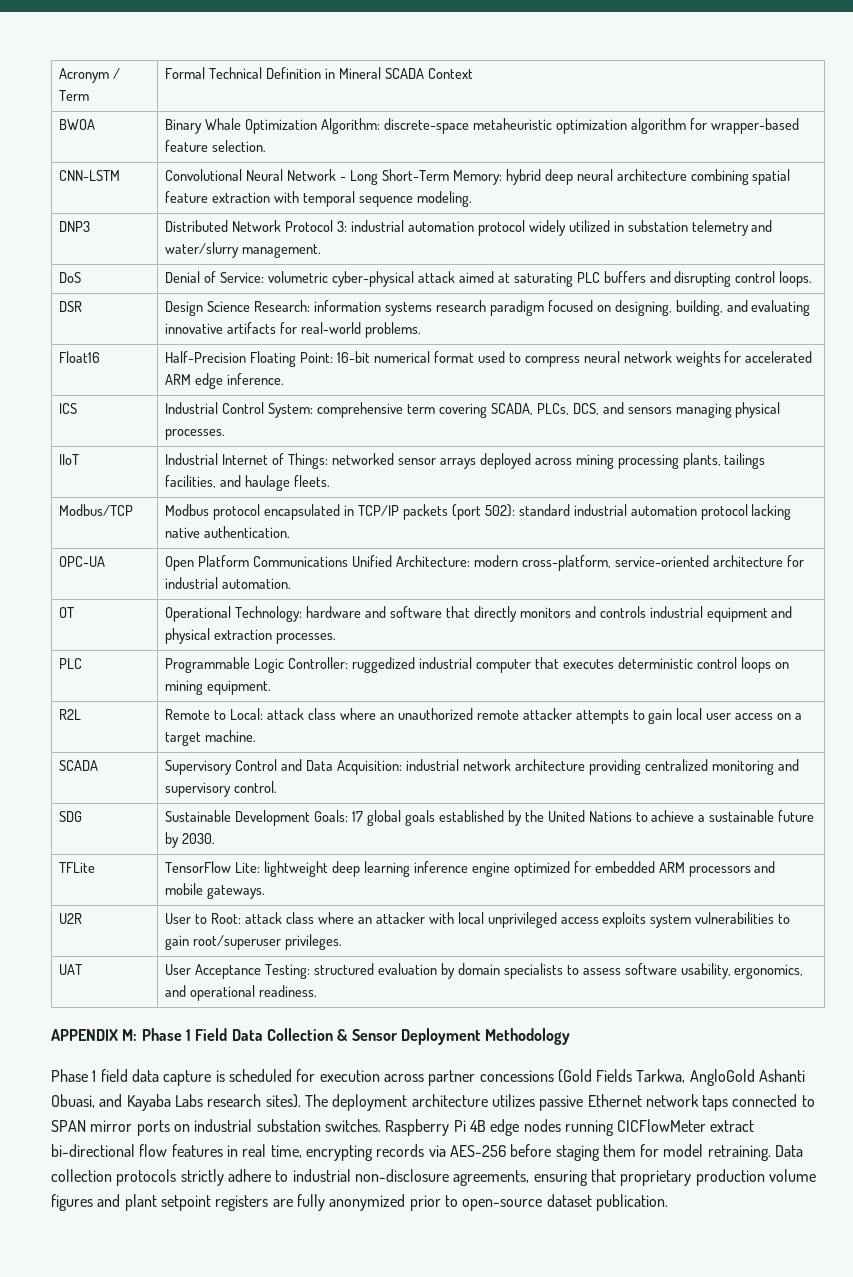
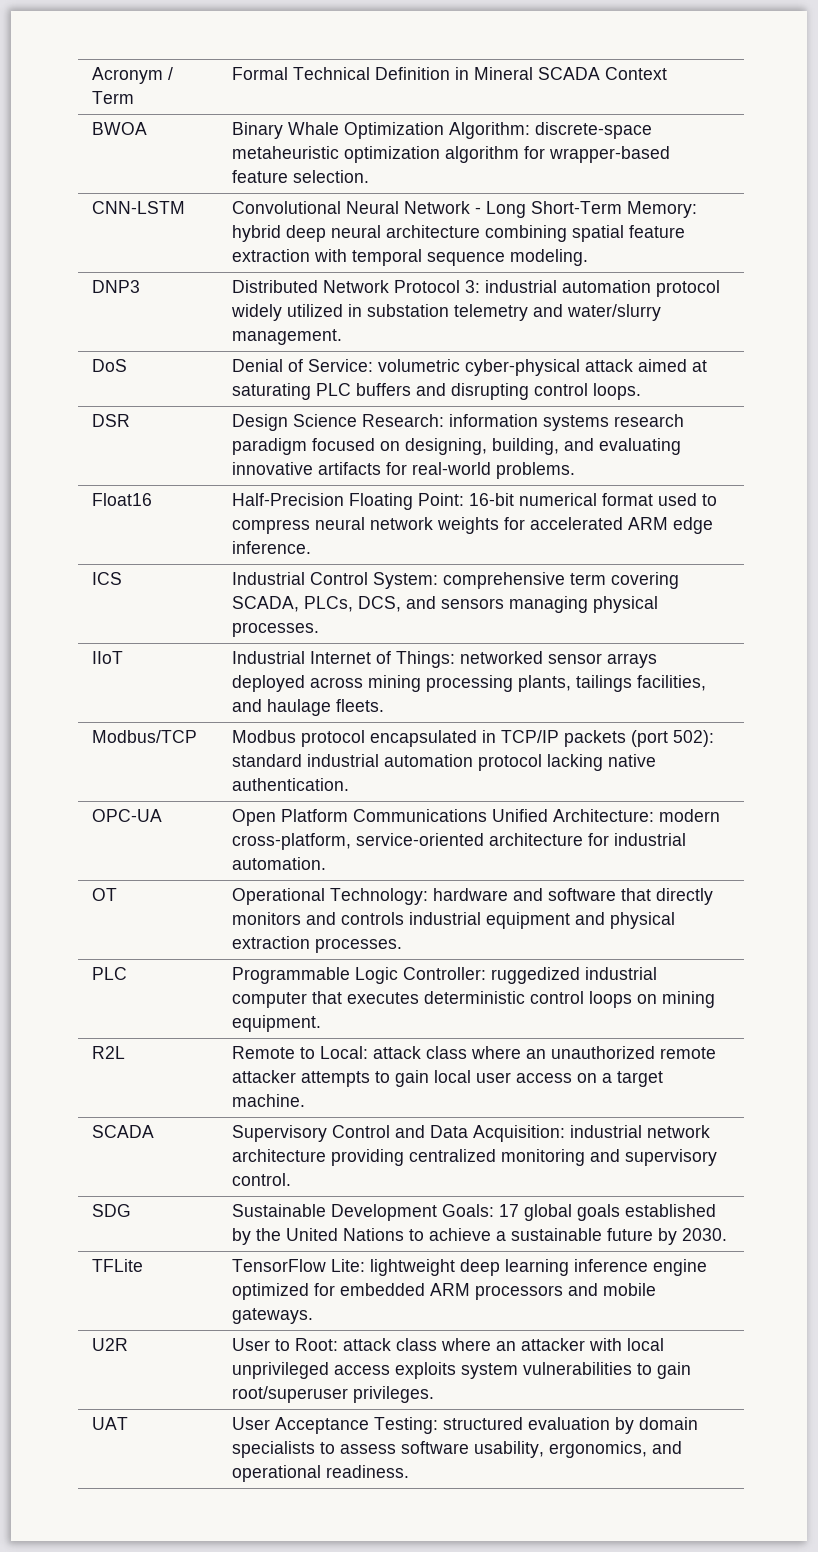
- APPENDIX M: Phase 1 Field Data Collection & Sensor Deployment Methodology
- Phase 1 field data capture is scheduled for execution across partner concessions (Gold Fields Tarkwa, AngloGold Ashanti Obuasi, and Kayaba Labs research sites). The deployment architecture utilizes passive Ethernet network taps connected to SPAN mirror ports on industrial substation switches. Raspberry Pi 4B edge nodes running CICFlowMeter extract bi-directional flow features in real time, encrypting records via AES-256 before staging them for model retraining. Data collection protocols strictly adhere to industrial non-disclosure agreements, ensuring that proprietary production volume figures and plant setpoint registers are fully anonymized prior to open-source dataset publication.

